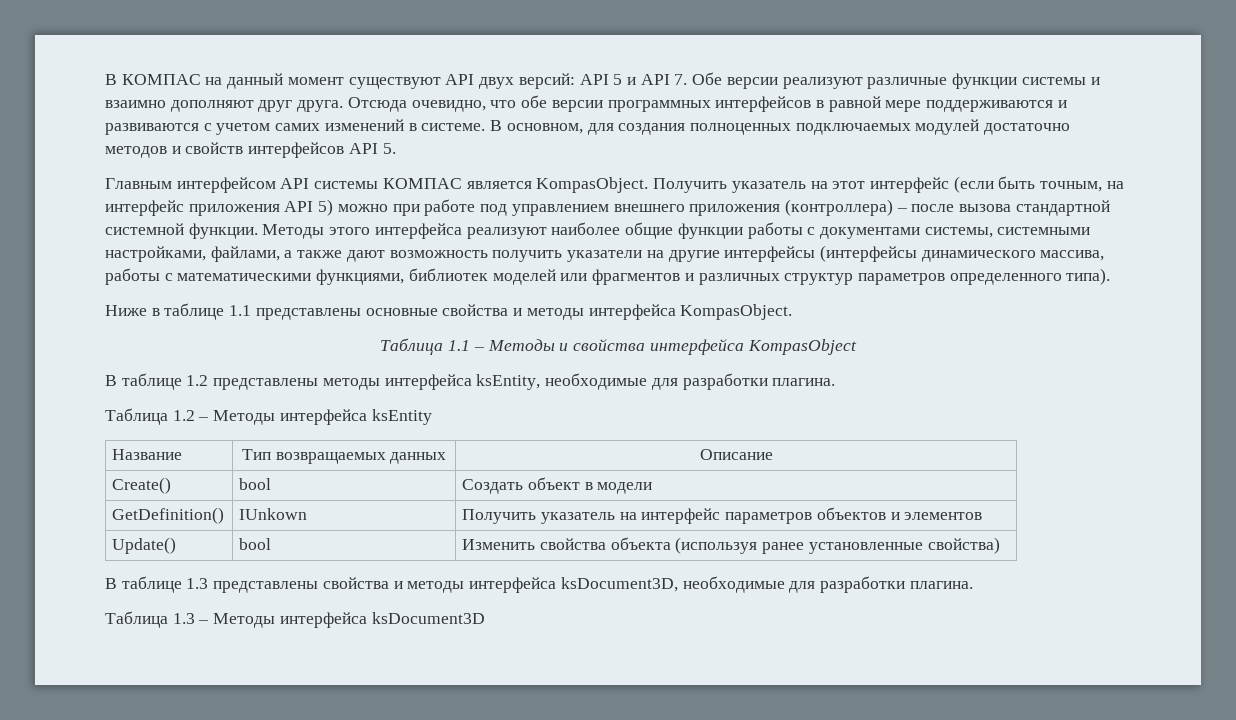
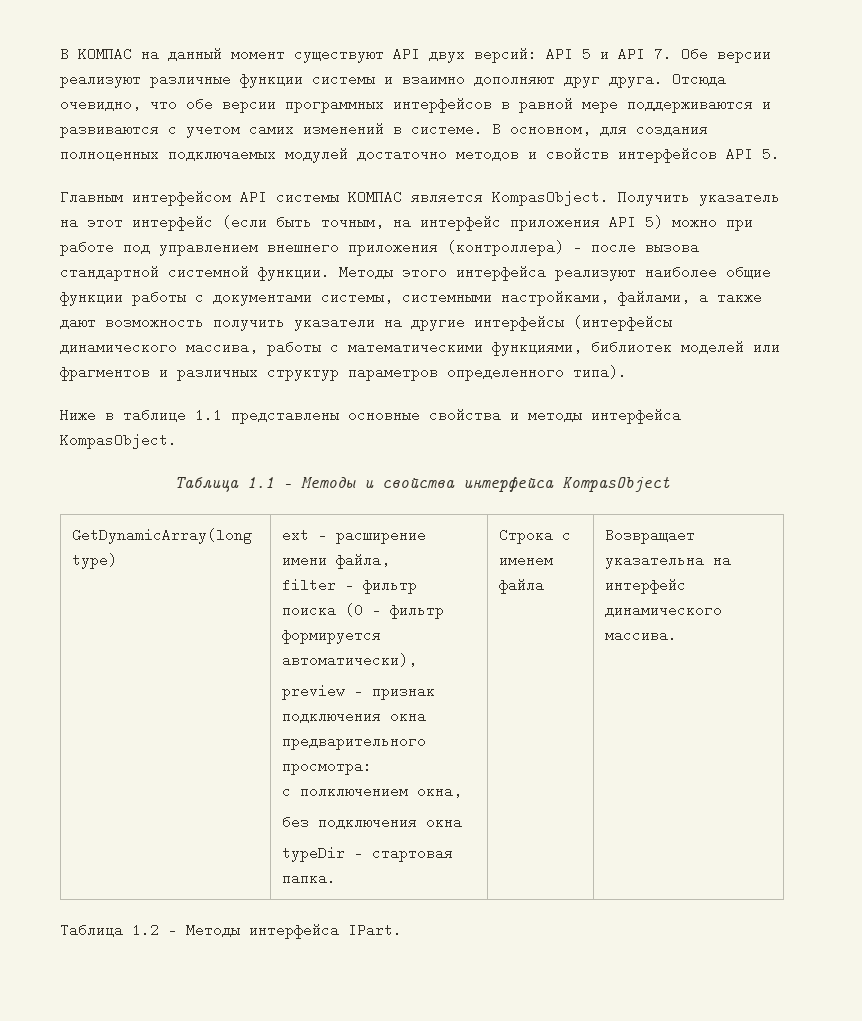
- В таблице 1.2 представлены методы интерфейса ksEntity, необходимые для разработки плагина.
+ GetDynamicArray(long type) | ext – расширение имени файла,
+ filter – фильтр поиска (0 – фильтр формируется автоматически),
+ preview – признак подключения окна предварительного просмотра:
+ с полключением окна,
+ без подключения окна
+ typeDir – стартовая папка. | Строка с именем файла | Возвращает указательна на интерфейс динамического массива.
- Таблица 1.2 – Методы интерфейса ksEntity
- Название | Тип возвращаемых данных | Описание
- Create() | bool | Создать объект в модели
- GetDefinition() | IUnkown | Получить указатель на интерфейс параметров объектов и элементов
- Update() | bool | Изменить свойства объекта (используя ранее установленные свойства)
- В таблице 1.3 представлены свойства и методы интерфейса ksDocument3D, необходимые для разработки плагина.
- Таблица 1.3 – Методы интерфейса ksDocument3D
+ Таблица 1.2 – Методы интерфейса IPart.

